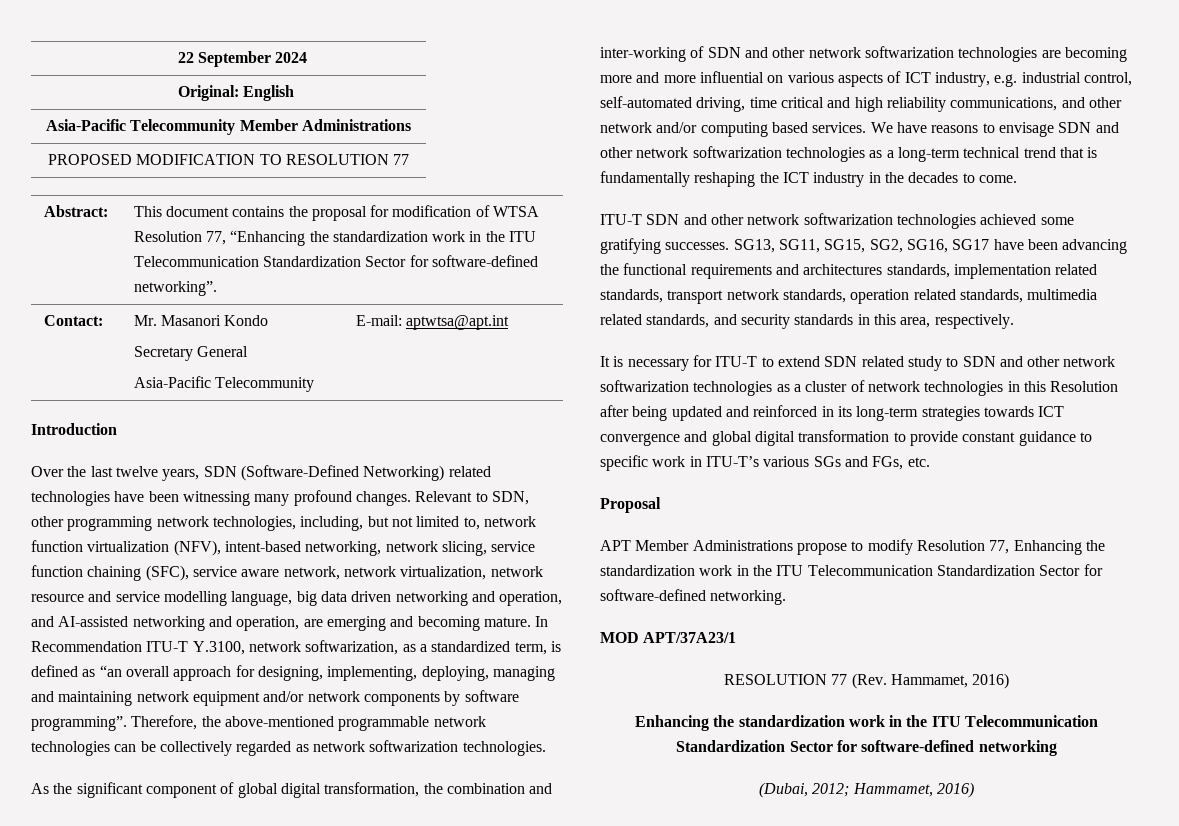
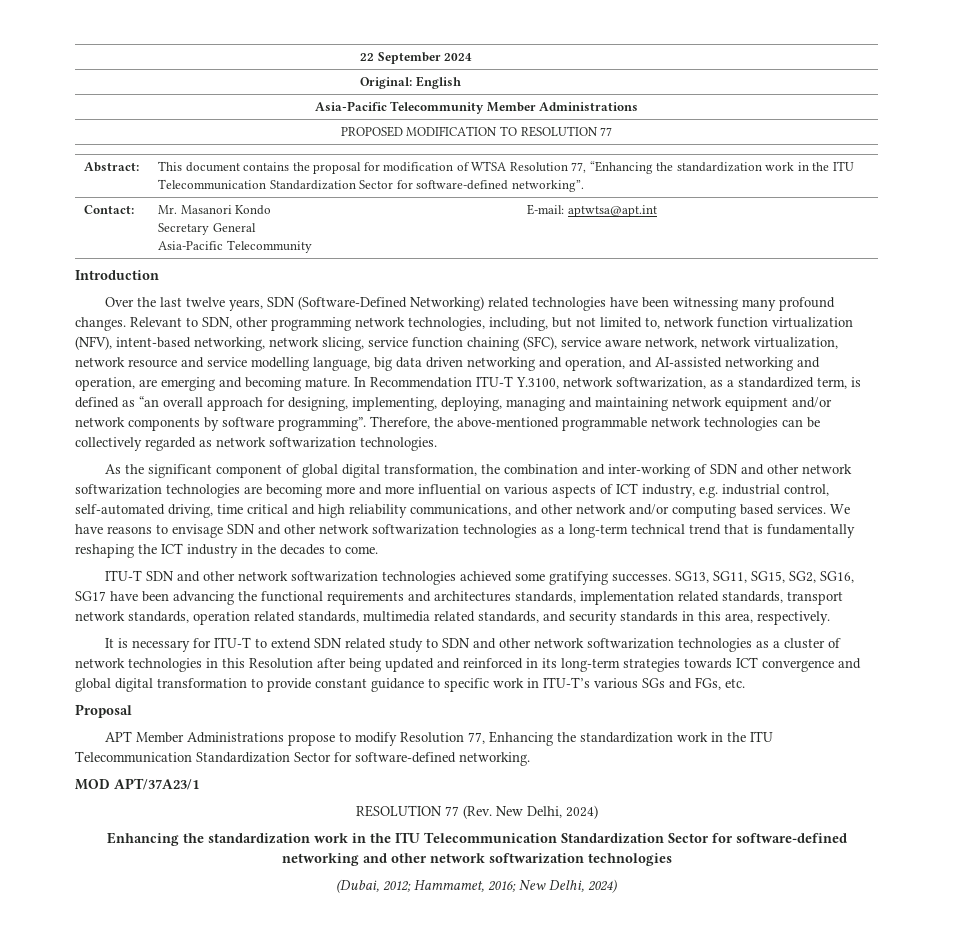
- RESOLUTION 77 (Rev. Hammamet, 2016)
+ RESOLUTION 77 (Rev. New Delhi, 2024)
- Enhancing the standardization work in the ITU Telecommunication Standardization Sector for software-defined networking
+ Enhancing the standardization work in the ITU Telecommunication Standardization Sector for software-defined networking and other network softwarization technologies
- (Dubai, 2012; Hammamet, 2016)
+ (Dubai, 2012; Hammamet, 2016; New Delhi, 2024)

